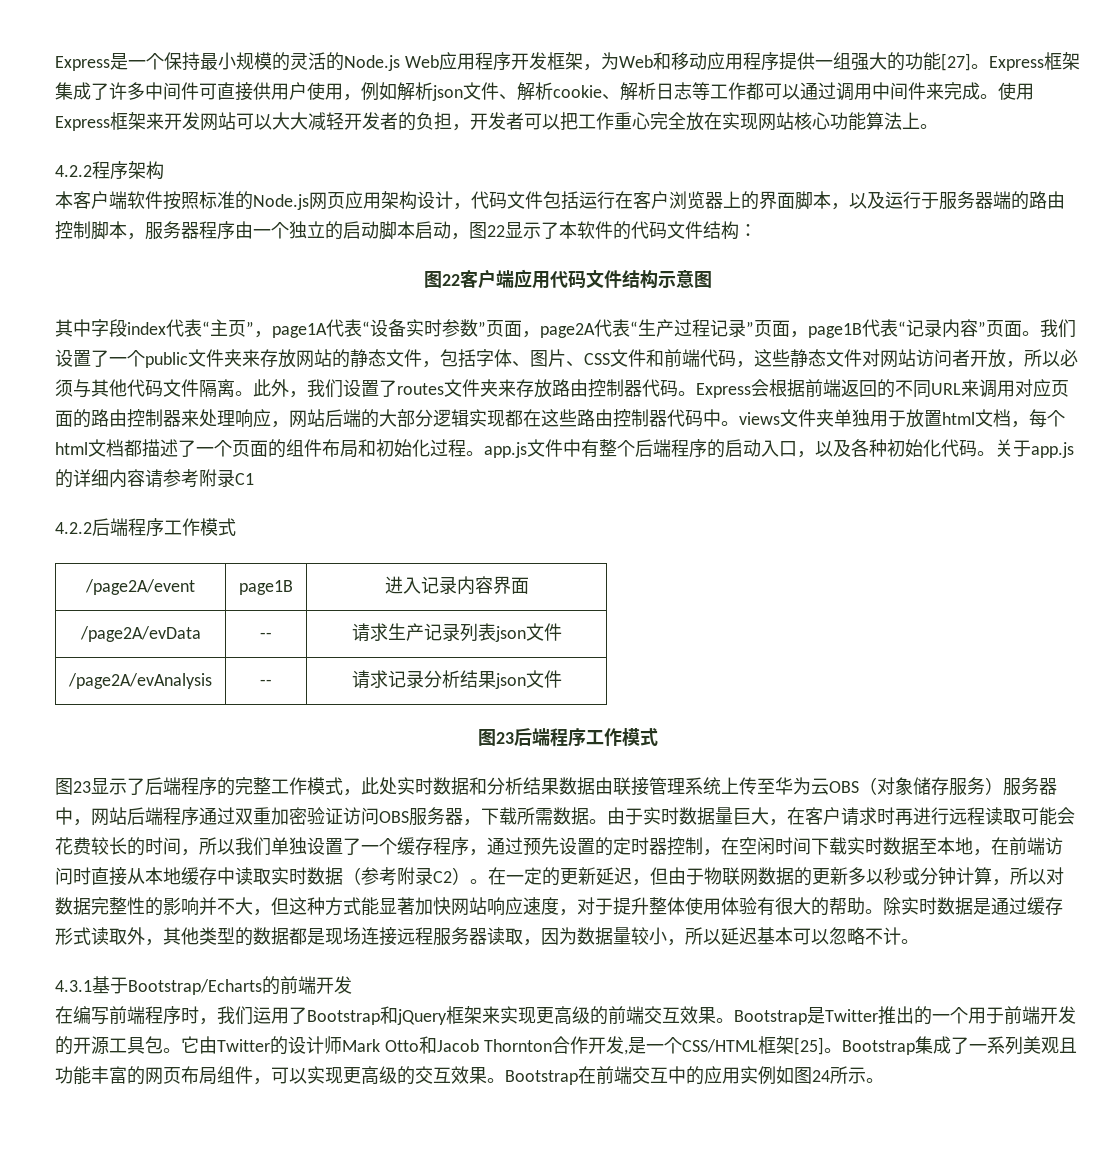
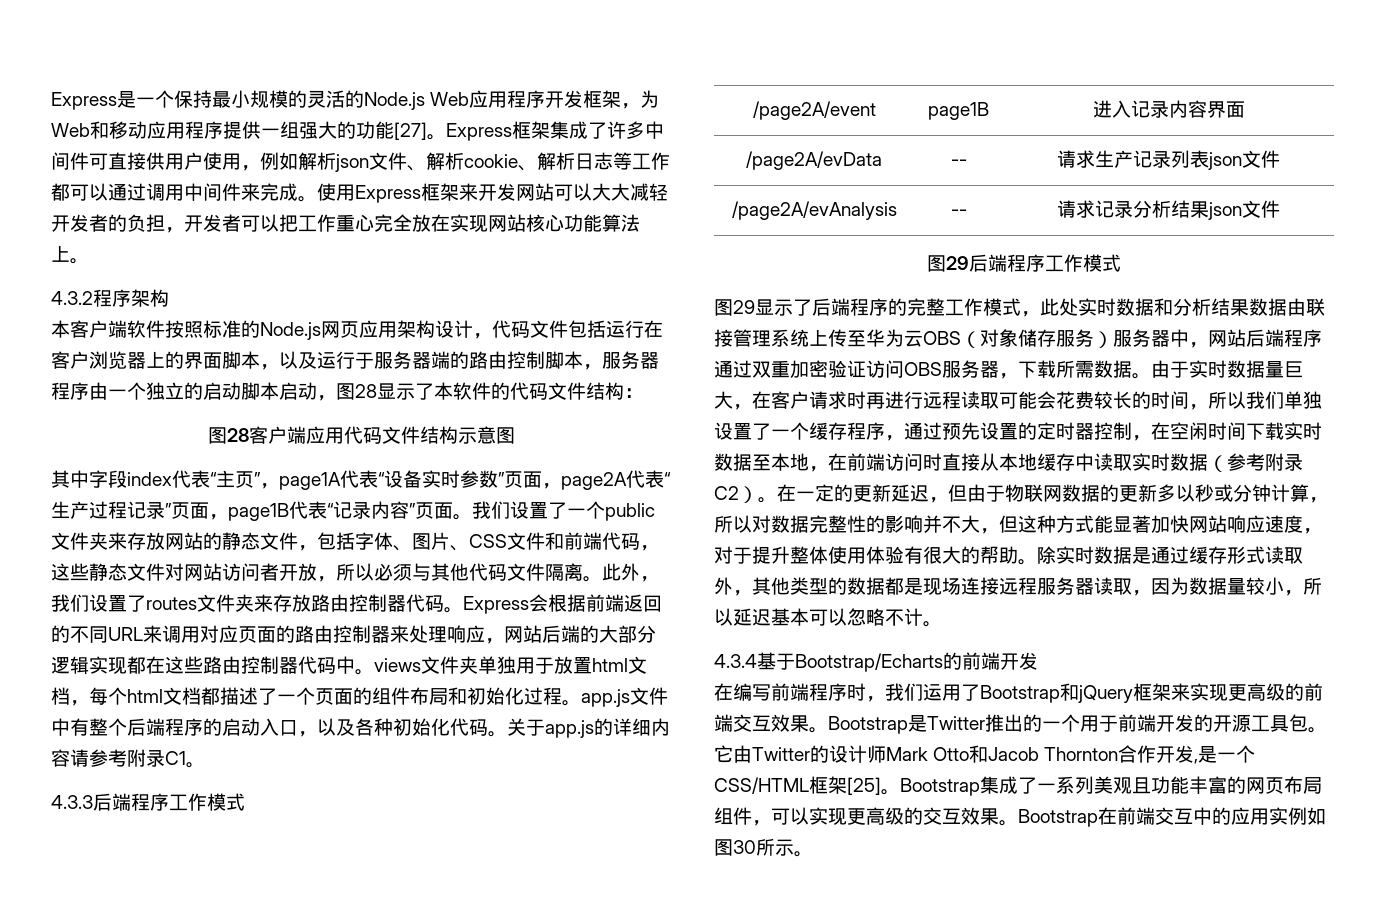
- 4.2.2程序架构
+ 4.3.2程序架构
- 本客户端软件按照标准的Node.js网页应用架构设计，代码文件包括运行在客户浏览器上的界面脚本，以及运行于服务器端的路由控制脚本，服务器程序由一个独立的启动脚本启动，图22显示了本软件的代码文件结构：
+ 本客户端软件按照标准的Node.js网页应用架构设计，代码文件包括运行在客户浏览器上的界面脚本，以及运行于服务器端的路由控制脚本，服务器程序由一个独立的启动脚本启动，图28显示了本软件的代码文件结构：
- 图22客户端应用代码文件结构示意图
+ 图28客户端应用代码文件结构示意图
- 关于app.js的详细内容请参考附录C1
- 4.2.2后端程序工作模式
+ 关于app.js的详细内容请参考附录C1。
+ 4.3.3后端程序工作模式
- 图23后端程序工作模式
+ 图29后端程序工作模式
- 图23显示了后端程序的完整工作模式，此处实时数据和分析结果数据由联接管理系统上传至华为云OBS（对象储存服务）服务器中，网站后端程序通过双重加密验证访问OBS服务器，下载所需数据。
+ 图29显示了后端程序的完整工作模式，此处实时数据和分析结果数据由联接管理系统上传至华为云OBS（对象储存服务）服务器中，网站后端程序通过双重加密验证访问OBS服务器，下载所需数据。
- 4.3.1基于Bootstrap/Echarts的前端开发
+ 4.3.4基于Bootstrap/Echarts的前端开发
- Bootstrap在前端交互中的应用实例如图24所示。
+ Bootstrap在前端交互中的应用实例如图30所示。

